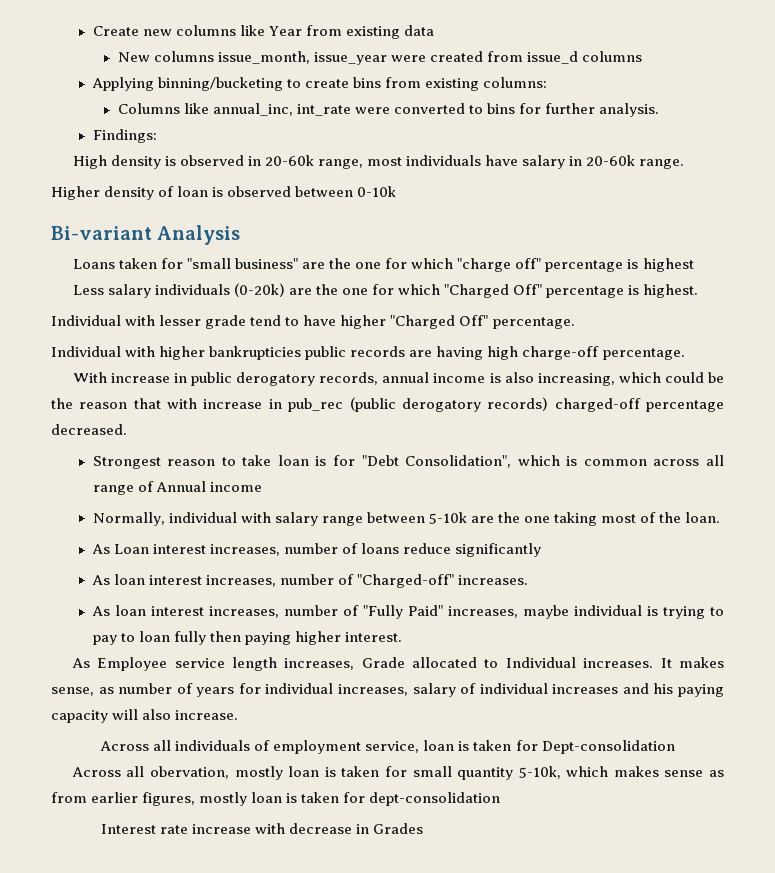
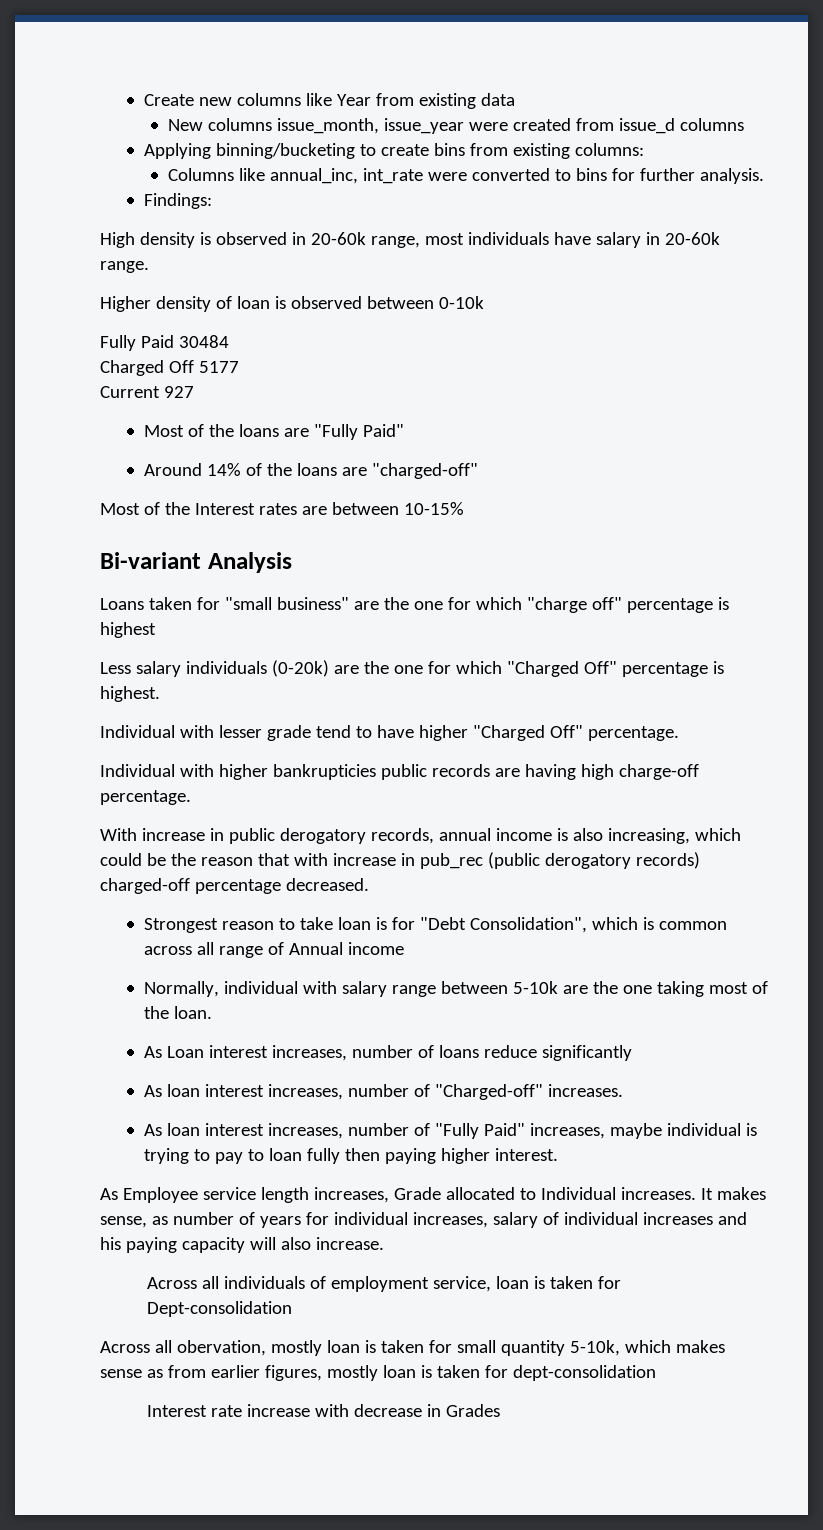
+ Fully Paid 30484
+ Charged Off 5177
+ Current 927
+ Most of the loans are "Fully Paid"
+ Around 14% of the loans are "charged-off"
+ Most of the Interest rates are between 10-15%

